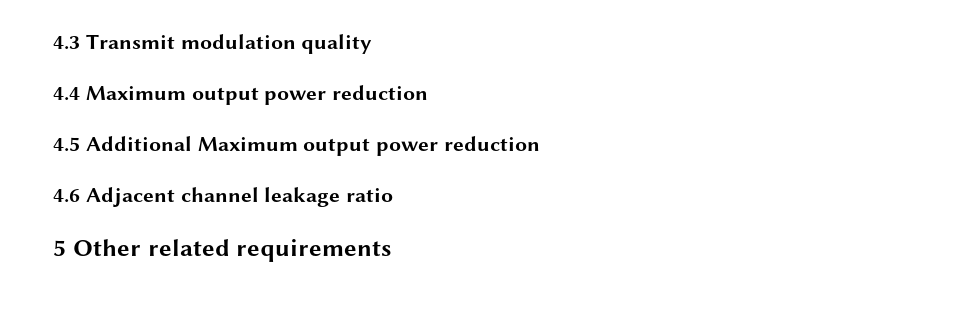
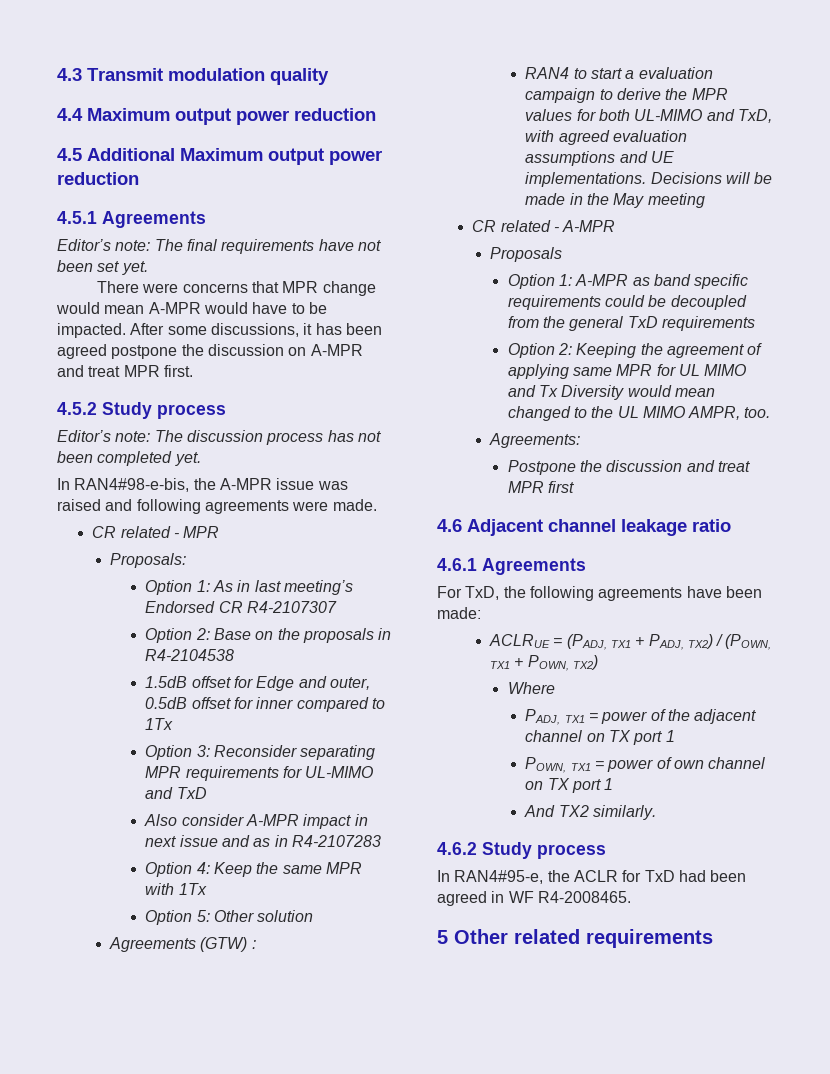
+ 4.5.1 Agreements
+ Editor’s note: The final requirements have not been set yet.
+ There were concerns that MPR change would mean A-MPR would have to be impacted. After some discussions, it has been agreed postpone the discussion on A-MPR and treat MPR first.
+ 4.5.2 Study process
+ Editor’s note: The discussion process has not been completed yet.
+ In RAN4#98-e-bis, the A-MPR issue was raised and following agreements were made.
+ CR related - MPR
+ Proposals:
+ Option 1: As in last meeting’s Endorsed CR R4-2107307
+ Option 2: Base on the proposals in R4-2104538
+ 1.5dB offset for Edge and outer, 0.5dB offset for inner compared to 1Tx
+ Option 3: Reconsider separating MPR requirements for UL-MIMO and TxD
+ Also consider A-MPR impact in next issue and as in R4-2107283
+ Option 4: Keep the same MPR with 1Tx
+ Option 5: Other solution
+ Agreements (GTW) :
+ RAN4 to start a evaluation campaign to derive the MPR values for both UL-MIMO and TxD, with agreed evaluation assumptions and UE implementations. Decisions will be made in the May meeting
+ CR related - A-MPR
+ Proposals
+ Option 1: A-MPR as band specific requirements could be decoupled from the general TxD requirements
+ Option 2: Keeping the agreement of applying same MPR for UL MIMO and Tx Diversity would mean changed to the UL MIMO AMPR, too.
+ Agreements:
+ Postpone the discussion and treat MPR first
+ 4.6.1 Agreements
+ For TxD, the following agreements have been made:
+ ACLRUE = (PADJ, TX1 + PADJ, TX2) / (POWN, TX1 + POWN, TX2)
+ Where
+ PADJ, TX1 = power of the adjacent channel on TX port 1
+ POWN, TX1 = power of own channel on TX port 1
+ And TX2 similarly.
+ 4.6.2 Study process
+ In RAN4#95-e, the ACLR for TxD had been agreed in WF R4-2008465.

